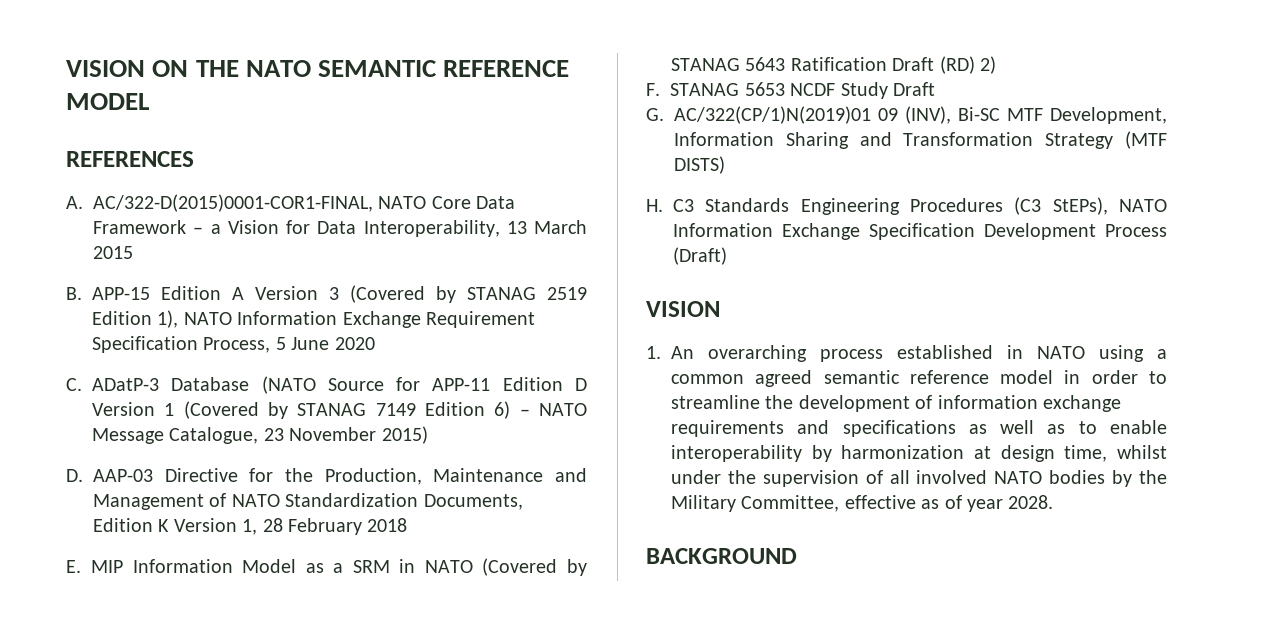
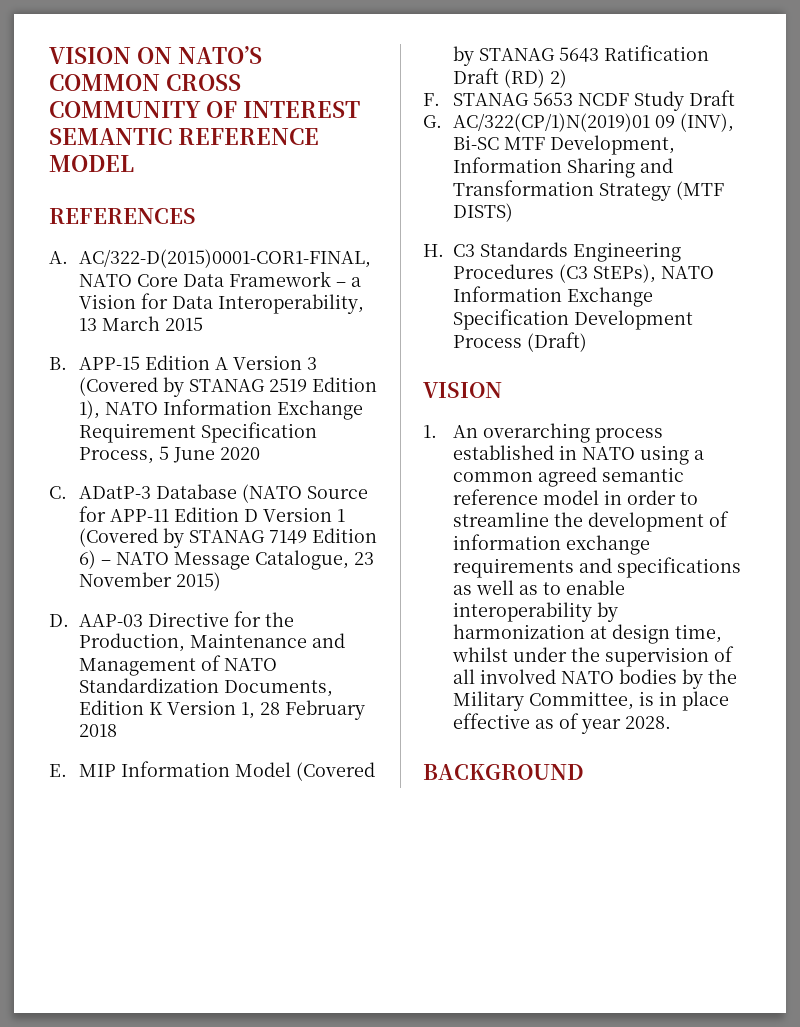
- VISION ON THE NATO SEMANTIC REFERENCE MODEL
+ VISION ON NATO’S COMMON CROSS COMMUNITY OF INTEREST SEMANTIC REFERENCE MODEL
- E. MIP Information Model as a SRM in NATO (Covered by STANAG 5643 Ratification Draft (RD) 2)
+ E. MIP Information Model (Covered by STANAG 5643 Ratification Draft (RD) 2)
- 1. An overarching process established in NATO using a common agreed semantic reference model in order to streamline the development of information exchange requirements and specifications as well as to enable interoperability by harmonization at design time, whilst under the supervision of all involved NATO bodies by the Military Committee, effective as of year 2028.
+ 1. An overarching process established in NATO using a common agreed semantic reference model in order to streamline the development of information exchange requirements and specifications as well as to enable interoperability by harmonization at design time, whilst under the supervision of all involved NATO bodies by the Military Committee, is in place effective as of year 2028.

